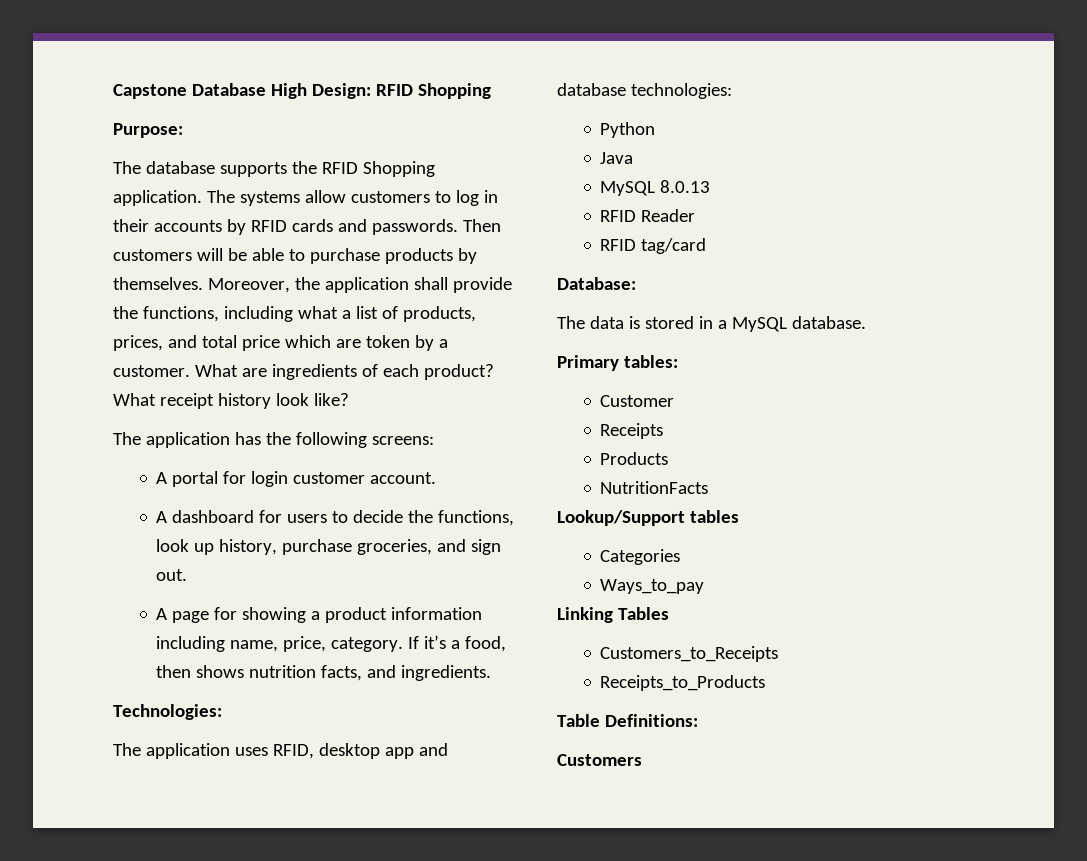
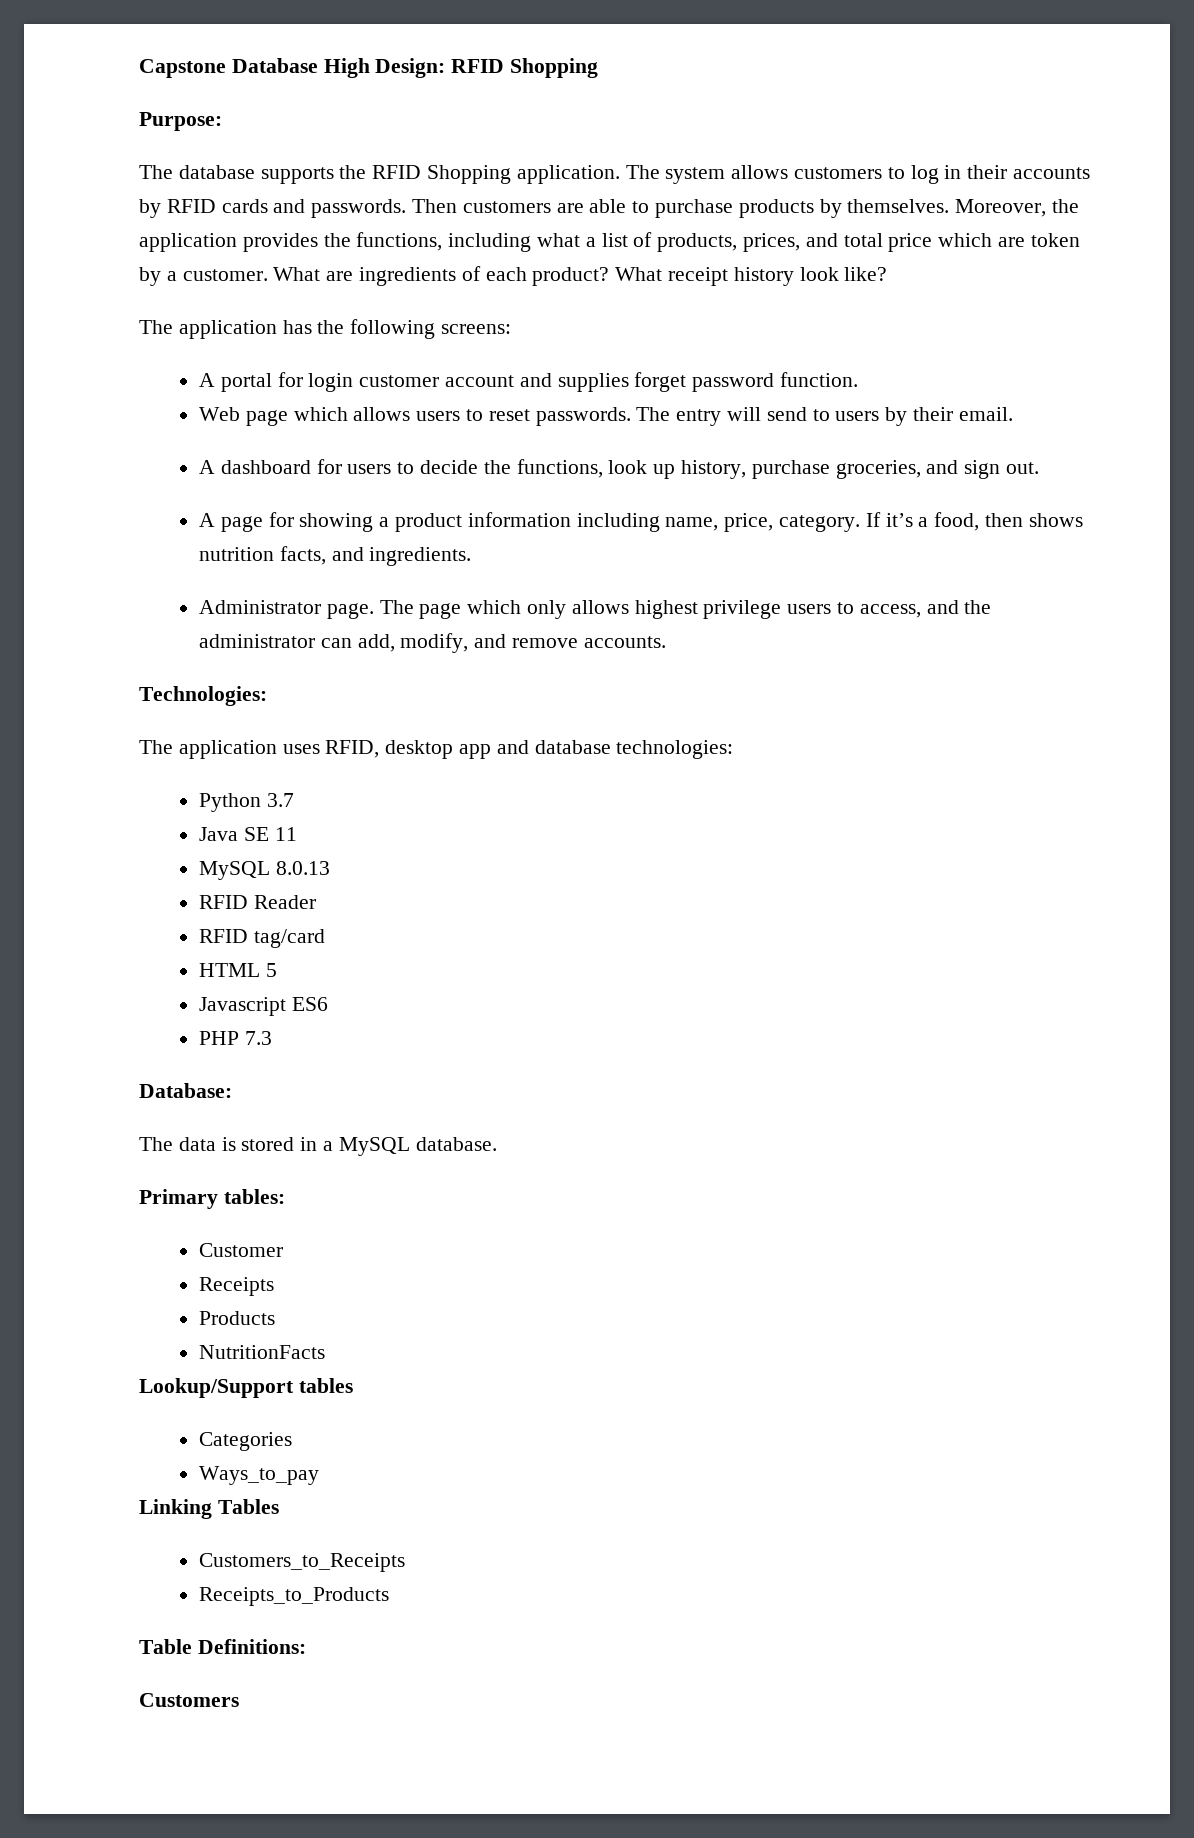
- The systems allow customers to log in their accounts by RFID cards and passwords.
+ The system allows customers to log in their accounts by RFID cards and passwords.
- Then customers will be able to purchase products by themselves.
+ Then customers are able to purchase products by themselves.
- Moreover, the application shall provide the functions, including what a list of products, prices, and total price which are token by a customer.
+ Moreover, the application provides the functions, including what a list of products, prices, and total price which are token by a customer.
- A portal for login customer account.
+ A portal for login customer account and supplies forget password function.
+ Web page which allows users to reset passwords. The entry will send to users by their email.
+ Administrator page. The page which only allows highest privilege users to access, and the administrator can add, modify, and remove accounts.
- Python
+ Python 3.7
- Java
+ Java SE 11
+ HTML 5
+ Javascript ES6
+ PHP 7.3

